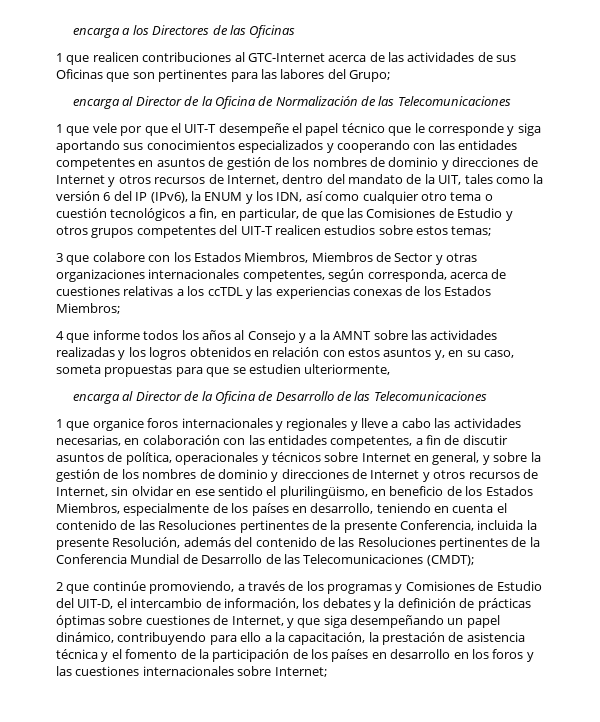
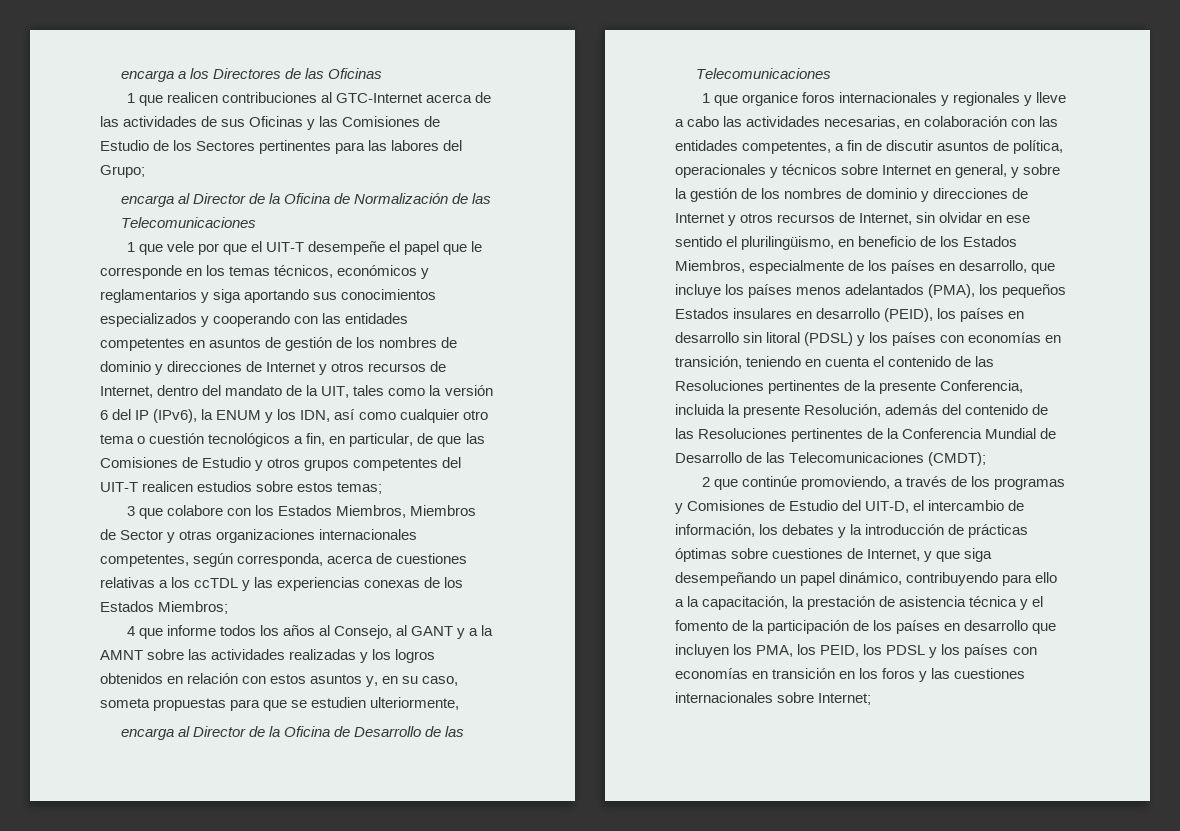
- 1 que realicen contribuciones al GTC-Internet acerca de las actividades de sus Oficinas que son pertinentes para las labores del Grupo;
+ 1 que realicen contribuciones al GTC-Internet acerca de las actividades de sus Oficinas y las Comisiones de Estudio de los Sectores pertinentes para las labores del Grupo;
- 1 que vele por que el UIT-T desempeñe el papel técnico que le corresponde y siga aportando sus conocimientos especializados y cooperando con las entidades competentes en asuntos de gestión de los nombres de dominio y direcciones de Internet y otros recursos de Internet, dentro del mandato de la UIT, tales como la versión 6 del IP (IPv6), la ENUM y los IDN, así como cualquier otro tema o cuestión tecnológicos a fin, en particular, de que las Comisiones de Estudio y otros grupos competentes del UIT-T realicen estudios sobre estos temas;
+ 1 que vele por que el UIT-T desempeñe el papel que le corresponde en los temas técnicos, económicos y reglamentarios y siga aportando sus conocimientos especializados y cooperando con las entidades competentes en asuntos de gestión de los nombres de dominio y direcciones de Internet y otros recursos de Internet, dentro del mandato de la UIT, tales como la versión 6 del IP (IPv6), la ENUM y los IDN, así como cualquier otro tema o cuestión tecnológicos a fin, en particular, de que las Comisiones de Estudio y otros grupos competentes del UIT-T realicen estudios sobre estos temas;
- 4 que informe todos los años al Consejo y a la AMNT sobre las actividades realizadas y los logros obtenidos en relación con estos asuntos y, en su caso, someta propuestas para que se estudien ulteriormente,
+ 4 que informe todos los años al Consejo, al GANT y a la AMNT sobre las actividades realizadas y los logros obtenidos en relación con estos asuntos y, en su caso, someta propuestas para que se estudien ulteriormente,
- 1 que organice foros internacionales y regionales y lleve a cabo las actividades necesarias, en colaboración con las entidades competentes, a fin de discutir asuntos de política, operacionales y técnicos sobre Internet en general, y sobre la gestión de los nombres de dominio y direcciones de Internet y otros recursos de Internet, sin olvidar en ese sentido el plurilingüismo, en beneficio de los Estados Miembros, especialmente de los países en desarrollo, teniendo en cuenta el contenido de las Resoluciones pertinentes de la presente Conferencia, incluida la presente Resolución, además del contenido de las Resoluciones pertinentes de la Conferencia Mundial de Desarrollo de las Telecomunicaciones (CMDT);
+ 1 que organice foros internacionales y regionales y lleve a cabo las actividades necesarias, en colaboración con las entidades competentes, a fin de discutir asuntos de política, operacionales y técnicos sobre Internet en general, y sobre la gestión de los nombres de dominio y direcciones de Internet y otros recursos de Internet, sin olvidar en ese sentido el plurilingüismo, en beneficio de los Estados Miembros, especialmente de los países en desarrollo, que incluye los países menos adelantados (PMA), los pequeños Estados insulares en desarrollo (PEID), los países en desarrollo sin litoral (PDSL) y los países con economías en transición, teniendo en cuenta el contenido de las Resoluciones pertinentes de la presente Conferencia, incluida la presente Resolución, además del contenido de las Resoluciones pertinentes de la Conferencia Mundial de Desarrollo de las Telecomunicaciones (CMDT);
- 2 que continúe promoviendo, a través de los programas y Comisiones de Estudio del UIT-D, el intercambio de información, los debates y la definición de prácticas óptimas sobre cuestiones de Internet, y que siga desempeñando un papel dinámico, contribuyendo para ello a la capacitación, la prestación de asistencia técnica y el fomento de la participación de los países en desarrollo en los foros y las cuestiones internacionales sobre Internet;
+ 2 que continúe promoviendo, a través de los programas y Comisiones de Estudio del UIT-D, el intercambio de información, los debates y la introducción de prácticas óptimas sobre cuestiones de Internet, y que siga desempeñando un papel dinámico, contribuyendo para ello a la capacitación, la prestación de asistencia técnica y el fomento de la participación de los países en desarrollo que incluyen los PMA, los PEID, los PDSL y los países con economías en transición en los foros y las cuestiones internacionales sobre Internet;

